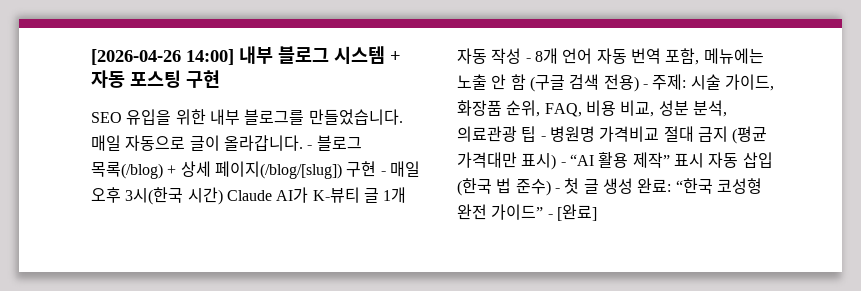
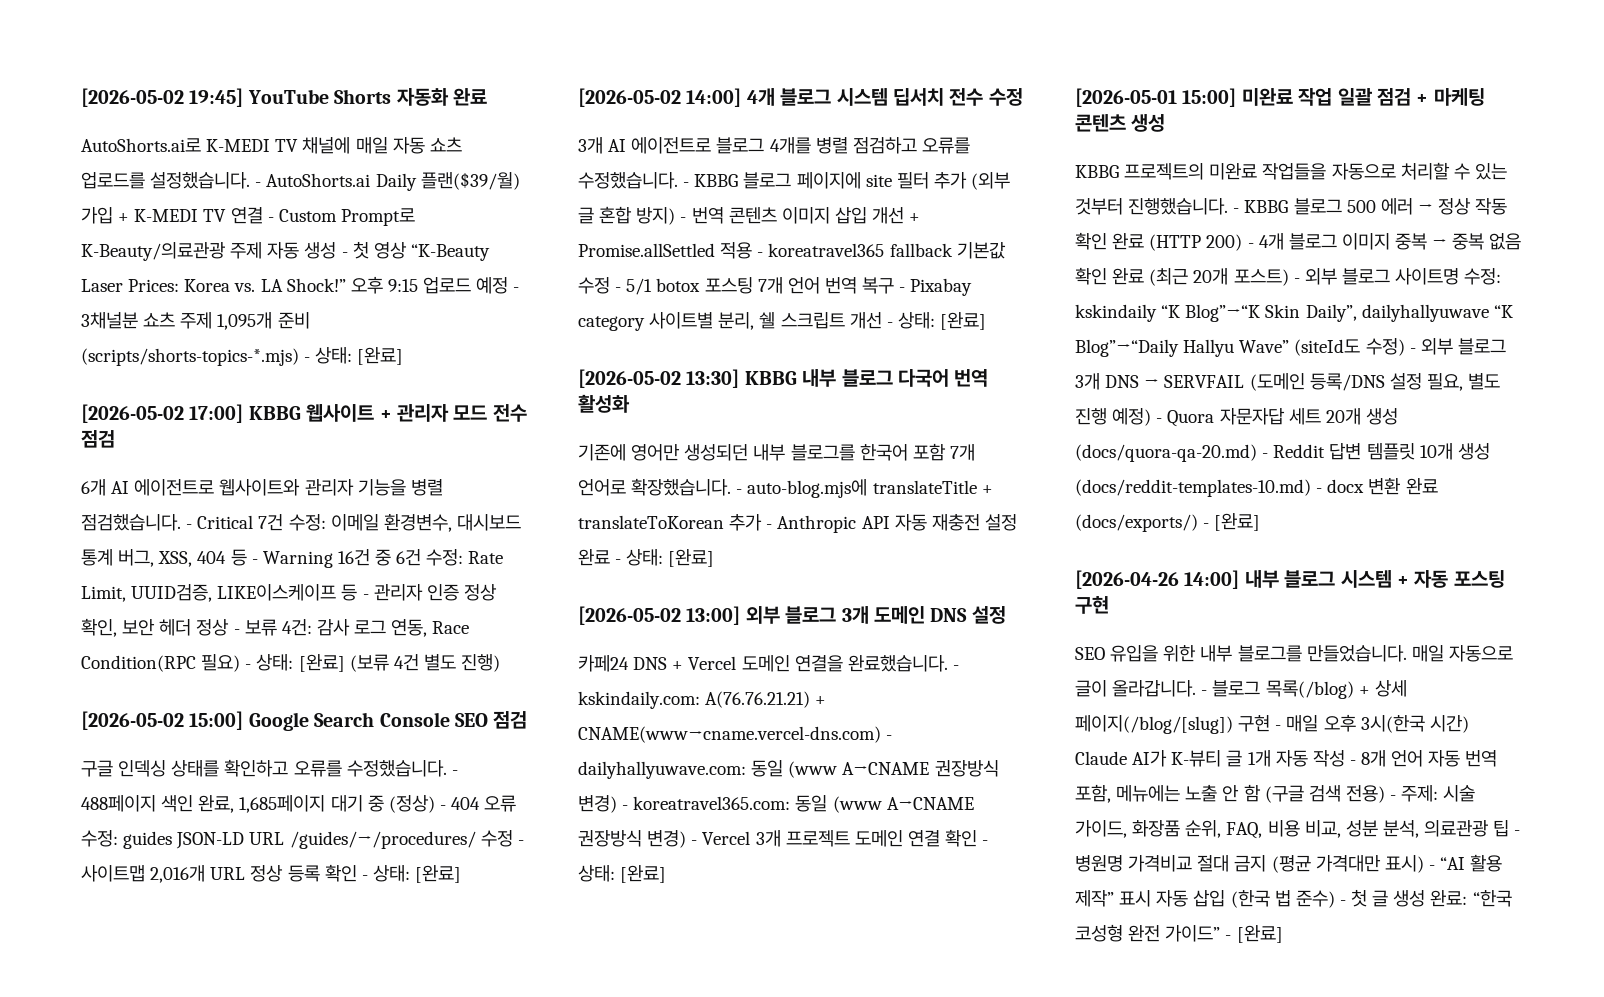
+ [2026-05-02 19:45] YouTube Shorts 자동화 완료
+ AutoShorts.ai로 K-MEDI TV 채널에 매일 자동 쇼츠 업로드를 설정했습니다. - AutoShorts.ai Daily 플랜($39/월) 가입 + K-MEDI TV 연결 - Custom Prompt로 K-Beauty/의료관광 주제 자동 생성 - 첫 영상 “K-Beauty Laser Prices: Korea vs. LA Shock!” 오후 9:15 업로드 예정 - 3채널분 쇼츠 주제 1,095개 준비 (scripts/shorts-topics-*.mjs) - 상태: [완료]
+ [2026-05-02 17:00] KBBG 웹사이트 + 관리자 모드 전수 점검
+ 6개 AI 에이전트로 웹사이트와 관리자 기능을 병렬 점검했습니다. - Critical 7건 수정: 이메일 환경변수, 대시보드 통계 버그, XSS, 404 등 - Warning 16건 중 6건 수정: Rate Limit, UUID검증, LIKE이스케이프 등 - 관리자 인증 정상 확인, 보안 헤더 정상 - 보류 4건: 감사 로그 연동, Race Condition(RPC 필요) - 상태: [완료] (보류 4건 별도 진행)
+ [2026-05-02 15:00] Google Search Console SEO 점검
+ 구글 인덱싱 상태를 확인하고 오류를 수정했습니다. - 488페이지 색인 완료, 1,685페이지 대기 중 (정상) - 404 오류 수정: guides JSON-LD URL /guides/→/procedures/ 수정 - 사이트맵 2,016개 URL 정상 등록 확인 - 상태: [완료]
+ [2026-05-02 14:00] 4개 블로그 시스템 딥서치 전수 수정
+ 3개 AI 에이전트로 블로그 4개를 병렬 점검하고 오류를 수정했습니다. - KBBG 블로그 페이지에 site 필터 추가 (외부 글 혼합 방지) - 번역 콘텐츠 이미지 삽입 개선 + Promise.allSettled 적용 - koreatravel365 fallback 기본값 수정 - 5/1 botox 포스팅 7개 언어 번역 복구 - Pixabay category 사이트별 분리, 쉘 스크립트 개선 - 상태: [완료]
+ [2026-05-02 13:30] KBBG 내부 블로그 다국어 번역 활성화
+ 기존에 영어만 생성되던 내부 블로그를 한국어 포함 7개 언어로 확장했습니다. - auto-blog.mjs에 translateTitle + translateToKorean 추가 - Anthropic API 자동 재충전 설정 완료 - 상태: [완료]
+ [2026-05-02 13:00] 외부 블로그 3개 도메인 DNS 설정
+ 카페24 DNS + Vercel 도메인 연결을 완료했습니다. - kskindaily.com: A(76.76.21.21) + CNAME(www→cname.vercel-dns.com) - dailyhallyuwave.com: 동일 (www A→CNAME 권장방식 변경) - koreatravel365.com: 동일 (www A→CNAME 권장방식 변경) - Vercel 3개 프로젝트 도메인 연결 확인 - 상태: [완료]
+ [2026-05-01 15:00] 미완료 작업 일괄 점검 + 마케팅 콘텐츠 생성
+ KBBG 프로젝트의 미완료 작업들을 자동으로 처리할 수 있는 것부터 진행했습니다. - KBBG 블로그 500 에러 → 정상 작동 확인 완료 (HTTP 200) - 4개 블로그 이미지 중복 → 중복 없음 확인 완료 (최근 20개 포스트) - 외부 블로그 사이트명 수정: kskindaily “K Blog”→“K Skin Daily”, dailyhallyuwave “K Blog”→“Daily Hallyu Wave” (siteId도 수정) - 외부 블로그 3개 DNS → SERVFAIL (도메인 등록/DNS 설정 필요, 별도 진행 예정) - Quora 자문자답 세트 20개 생성 (docs/quora-qa-20.md) - Reddit 답변 템플릿 10개 생성 (docs/reddit-templates-10.md) - docx 변환 완료 (docs/exports/) - [완료]

